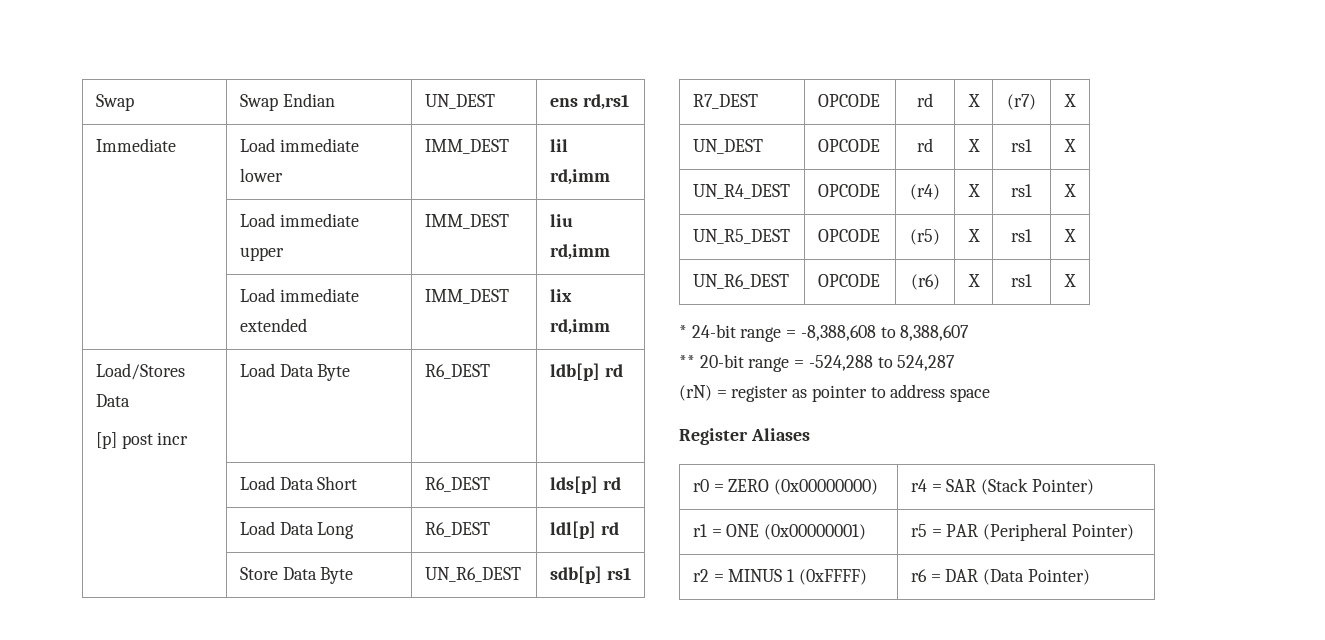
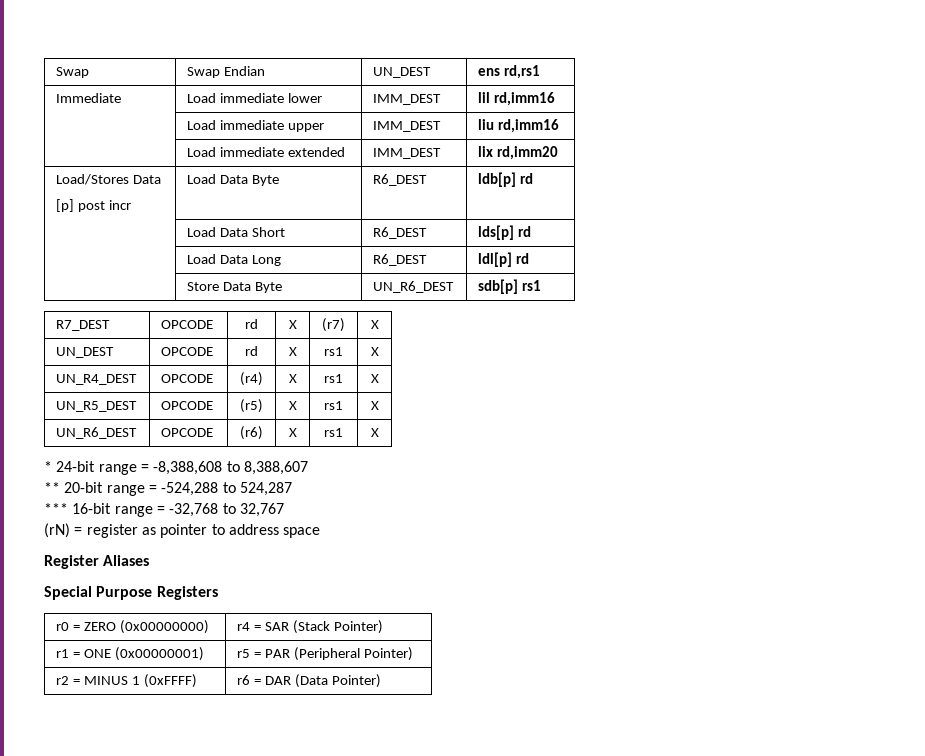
- Immediate | Load immediate lower | IMM_DEST | lil rd,imm
+ Immediate | Load immediate lower | IMM_DEST | lil rd,imm16
- | Load immediate upper | IMM_DEST | liu rd,imm
+ | Load immediate upper | IMM_DEST | liu rd,imm16
- | Load immediate extended | IMM_DEST | lix rd,imm
+ | Load immediate extended | IMM_DEST | lix rd,imm20
+ *** 16-bit range = -32,768 to 32,767
+ Special Purpose Registers

